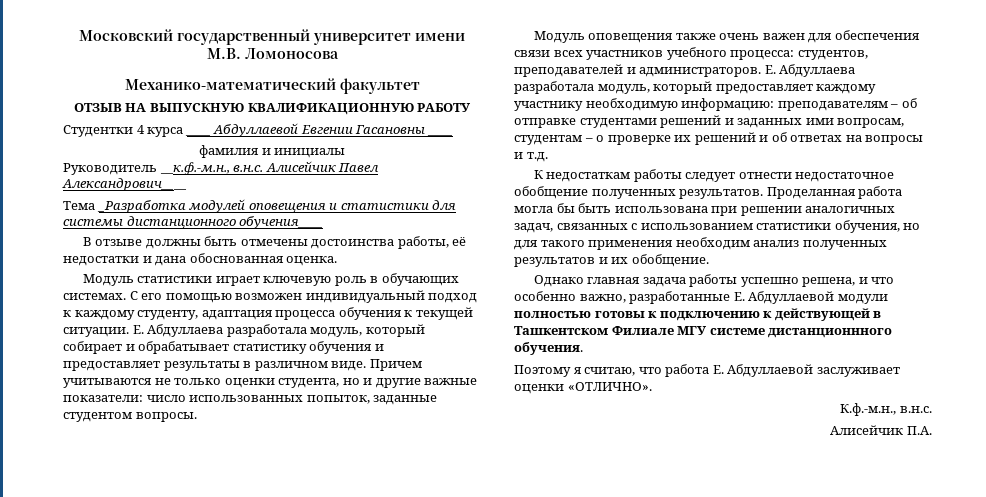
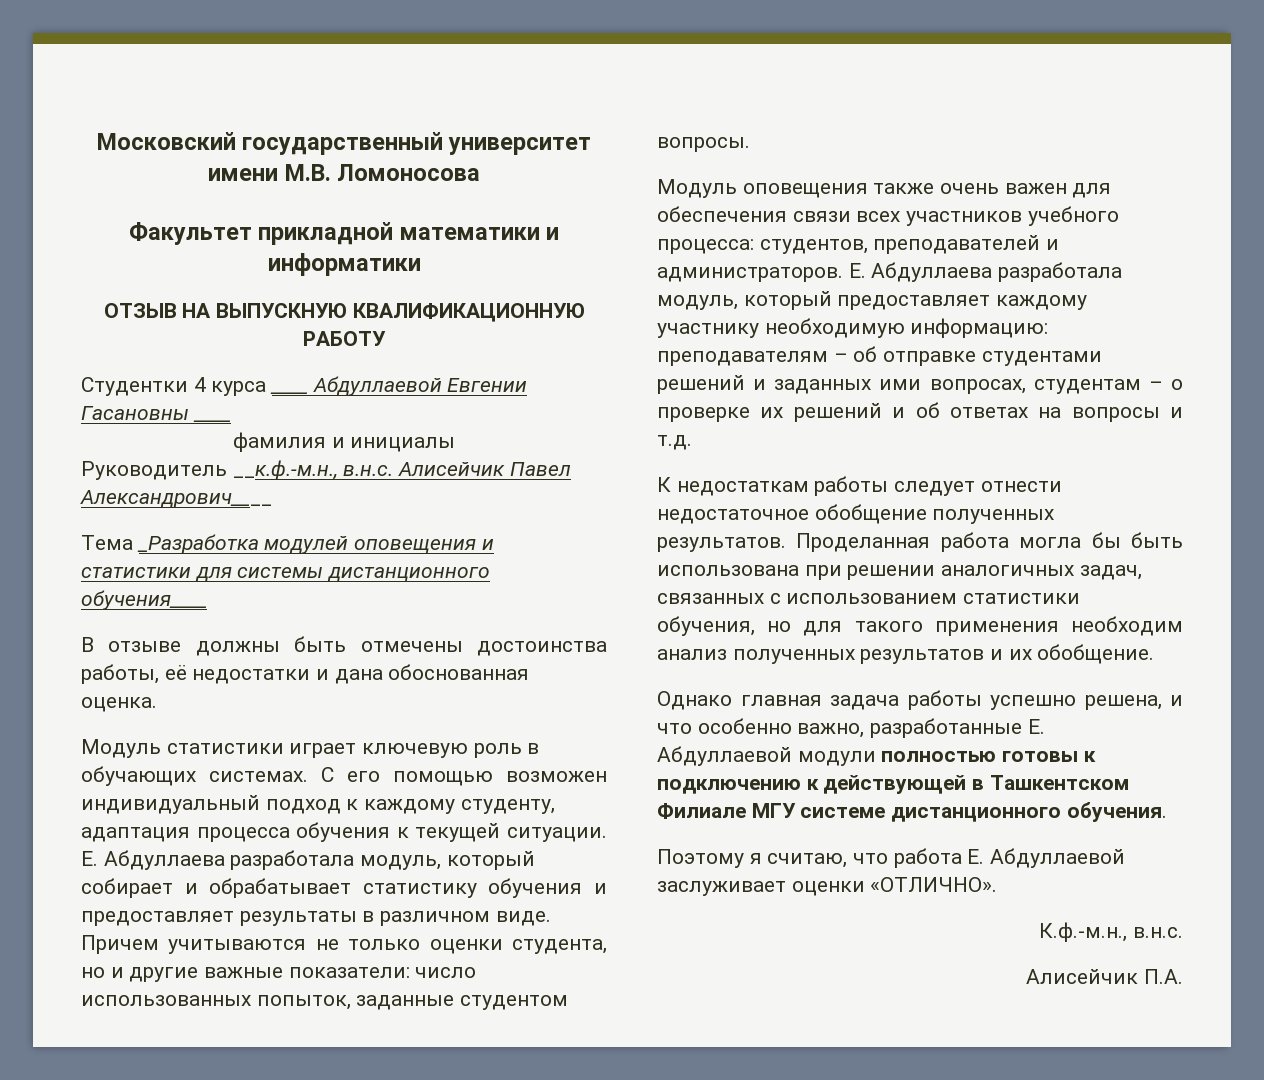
- Механико-математический факультет
+ Факультет прикладной математики и информатики
- Е. Абдуллаева разработала модуль, который предоставляет каждому участнику необходимую информацию: преподавателям – об отправке студентами решений и заданных ими вопросам, студентам – о проверке их решений и об ответах на вопросы и т.д.
+ Е. Абдуллаева разработала модуль, который предоставляет каждому участнику необходимую информацию: преподавателям – об отправке студентами решений и заданных ими вопросах, студентам – о проверке их решений и об ответах на вопросы и т.д.
- Однако главная задача работы успешно решена, и что особенно важно, разработанные Е. Абдуллаевой модули полностью готовы к подключению к действующей в Ташкентском Филиале МГУ системе дистанционнного обучения.
+ Однако главная задача работы успешно решена, и что особенно важно, разработанные Е. Абдуллаевой модули полностью готовы к подключению к действующей в Ташкентском Филиале МГУ системе дистанционного обучения.

